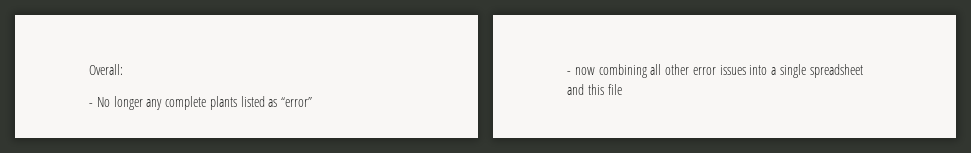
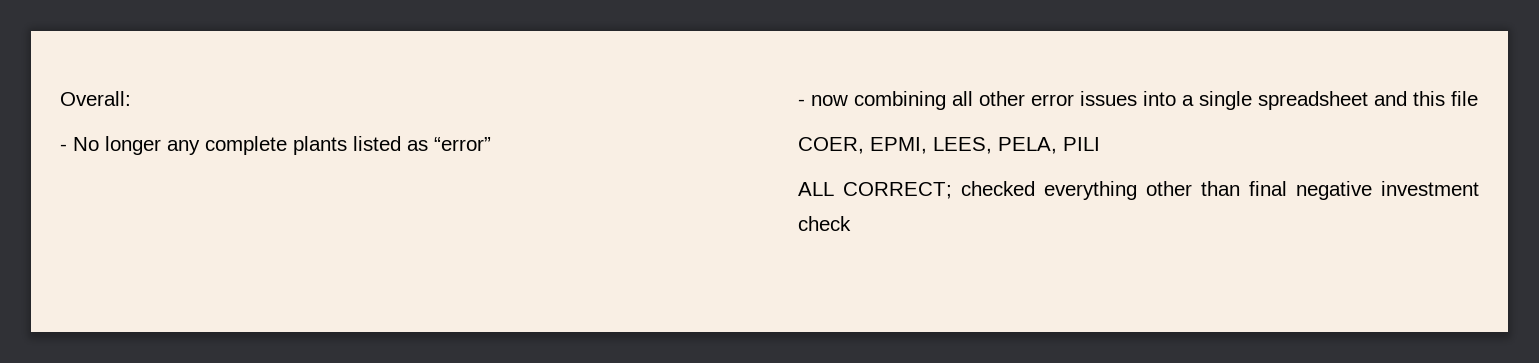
+ COER, EPMI, LEES, PELA, PILI
+ ALL CORRECT; checked everything other than final negative investment check

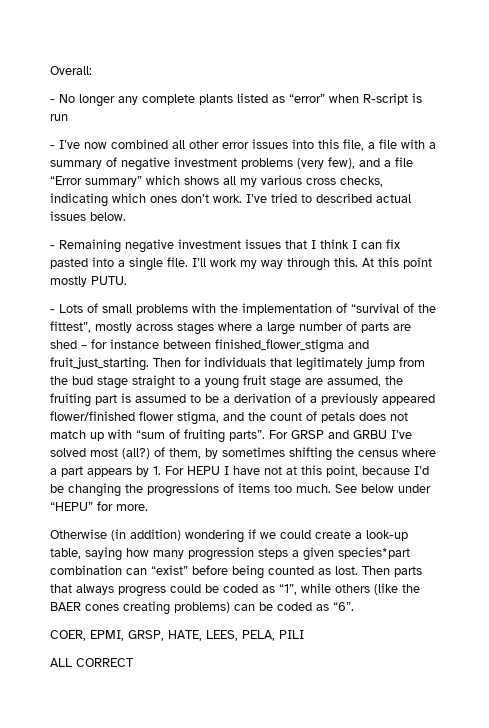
- - No longer any complete plants listed as “error”
- - now combining all other error issues into a single spreadsheet and this file
+ - No longer any complete plants listed as “error” when R-script is run
+ - I’ve now combined all other error issues into this file, a file with a summary of negative investment problems (very few), and a file “Error summary” which shows all my various cross checks, indicating which ones don’t work. I’ve tried to described actual issues below.
+ - Remaining negative investment issues that I think I can fix pasted into a single file. I’ll work my way through this. At this point mostly PUTU.
+ - Lots of small problems with the implementation of “survival of the fittest”, mostly across stages where a large number of parts are shed – for instance between finished_flower_stigma and fruit_just_starting. Then for individuals that legitimately jump from the bud stage straight to a young fruit stage are assumed, the fruiting part is assumed to be a derivation of a previously appeared flower/finished flower stigma, and the count of petals does not match up with “sum of fruiting parts”. For GRSP and GRBU I’ve solved most (all?) of them, by sometimes shifting the census where a part appears by 1. For HEPU I have not at this point, because I’d be changing the progressions of items too much. See below under “HEPU” for more.
+ Otherwise (in addition) wondering if we could create a look-up table, saying how many progression steps a given species*part combination can “exist” before being counted as lost. Then parts that always progress could be coded as “1”, while others (like the BAER cones creating problems) can be coded as “6”.
- COER, EPMI, LEES, PELA, PILI
+ COER, EPMI, GRSP, HATE, LEES, PELA, PILI
- ALL CORRECT; checked everything other than final negative investment check
+ ALL CORRECT

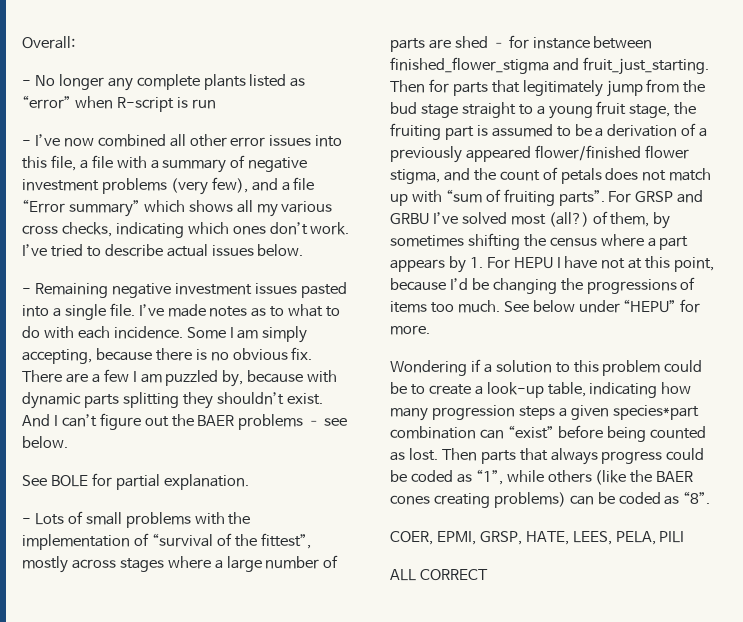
- I’ve tried to described actual issues below.
+ I’ve tried to describe actual issues below.
- - Remaining negative investment issues that I think I can fix pasted into a single file.
+ - Remaining negative investment issues pasted into a single file.
- I’ll work my way through this. At this point mostly PUTU.
+ I’ve made notes as to what to do with each incidence. Some I am simply accepting, because there is no obvious fix. There are a few I am puzzled by, because with dynamic parts splitting they shouldn’t exist. And I can’t figure out the BAER problems – see below.
+ See BOLE for partial explanation.
- Then for individuals that legitimately jump from the bud stage straight to a young fruit stage are assumed, the fruiting part is assumed to be a derivation of a previously appeared flower/finished flower stigma, and the count of petals does not match up with “sum of fruiting parts”.
+ Then for parts that legitimately jump from the bud stage straight to a young fruit stage, the fruiting part is assumed to be a derivation of a previously appeared flower/finished flower stigma, and the count of petals does not match up with “sum of fruiting parts”.
- Otherwise (in addition) wondering if we could create a look-up table, saying how many progression steps a given species*part combination can “exist” before being counted as lost.
+ Wondering if a solution to this problem could be to create a look-up table, indicating how many progression steps a given species*part combination can “exist” before being counted as lost.
- Then parts that always progress could be coded as “1”, while others (like the BAER cones creating problems) can be coded as “6”.
+ Then parts that always progress could be coded as “1”, while others (like the BAER cones creating problems) can be coded as “8”.

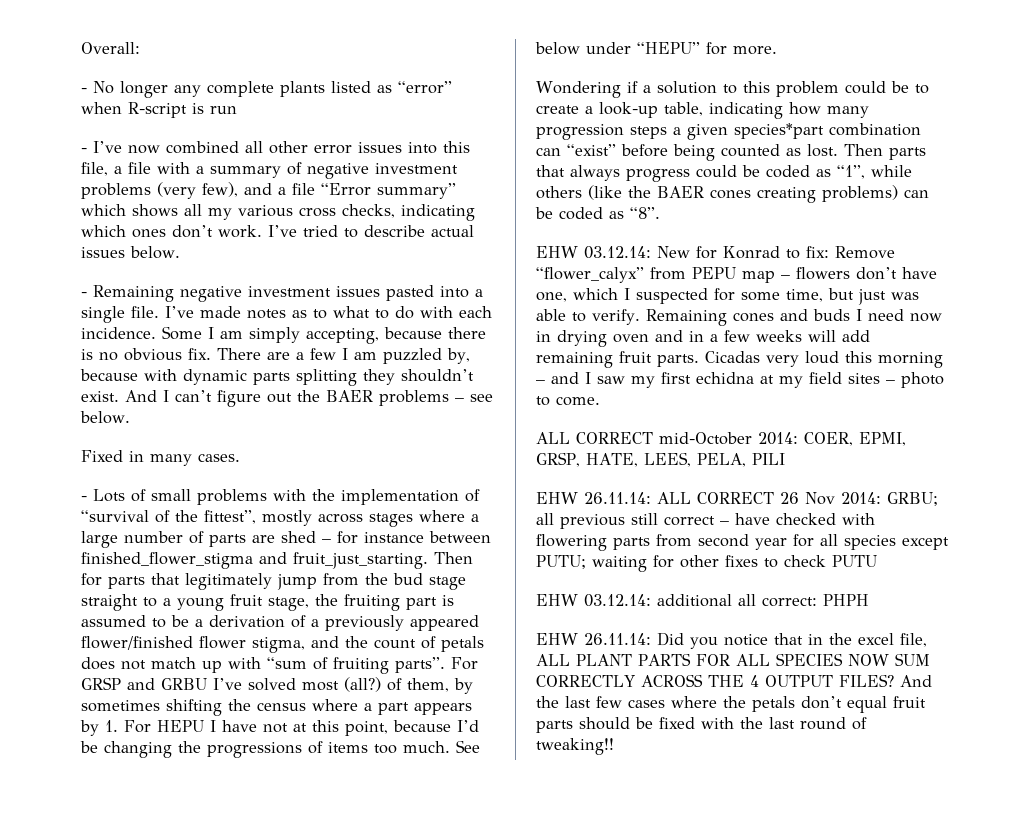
- See BOLE for partial explanation.
+ Fixed in many cases.
- COER, EPMI, GRSP, HATE, LEES, PELA, PILI
+ EHW 03.12.14: New for Konrad to fix: Remove “flower_calyx” from PEPU map – flowers don’t have one, which I suspected for some time, but just was able to verify. Remaining cones and buds I need now in drying oven and in a few weeks will add remaining fruit parts. Cicadas very loud this morning – and I saw my first echidna at my field sites – photo to come.
+ ALL CORRECT mid-October 2014: COER, EPMI, GRSP, HATE, LEES, PELA, PILI
- ALL CORRECT
+ EHW 26.11.14: ALL CORRECT 26 Nov 2014: GRBU; all previous still correct – have checked with flowering parts from second year for all species except PUTU; waiting for other fixes to check PUTU
+ EHW 03.12.14: additional all correct: PHPH
+ EHW 26.11.14: Did you notice that in the excel file, ALL PLANT PARTS FOR ALL SPECIES NOW SUM CORRECTLY ACROSS THE 4 OUTPUT FILES? And the last few cases where the petals don’t equal fruit parts should be fixed with the last round of tweaking!!

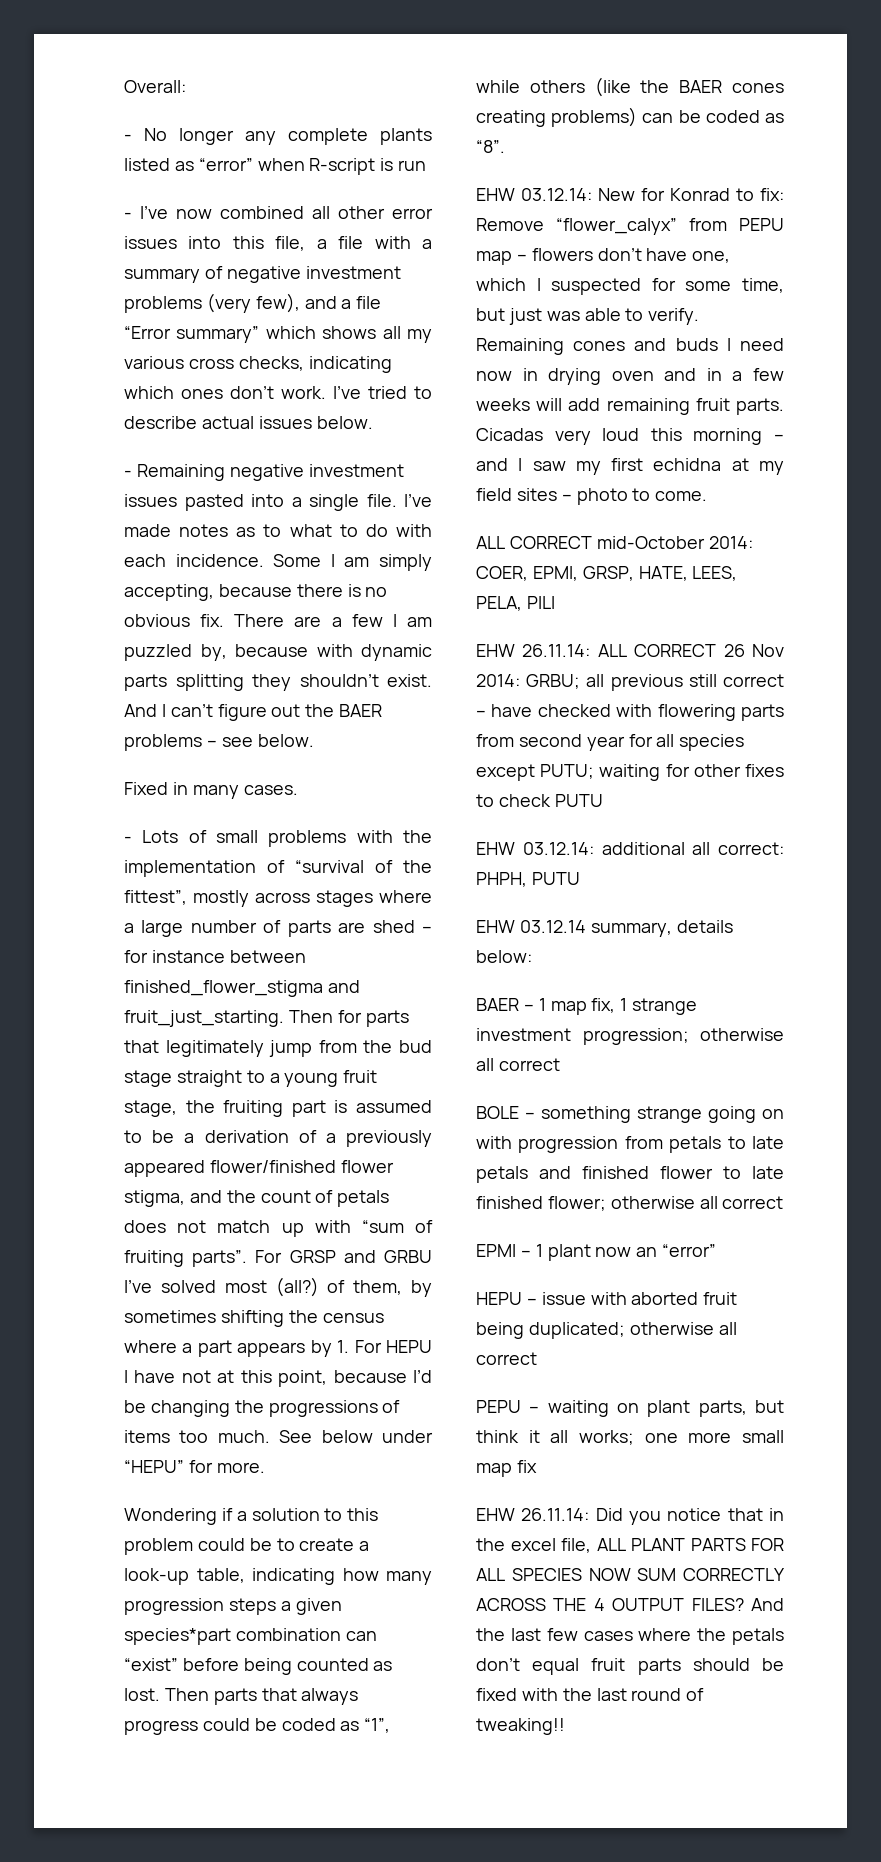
- EHW 03.12.14: additional all correct: PHPH
+ EHW 03.12.14: additional all correct: PHPH, PUTU
+ EHW 03.12.14 summary, details below:
+ BAER – 1 map fix, 1 strange investment progression; otherwise all correct
+ BOLE – something strange going on with progression from petals to late petals and finished flower to late finished flower; otherwise all correct
+ EPMI – 1 plant now an “error”
+ HEPU – issue with aborted fruit being duplicated; otherwise all correct
+ PEPU – waiting on plant parts, but think it all works; one more small map fix

